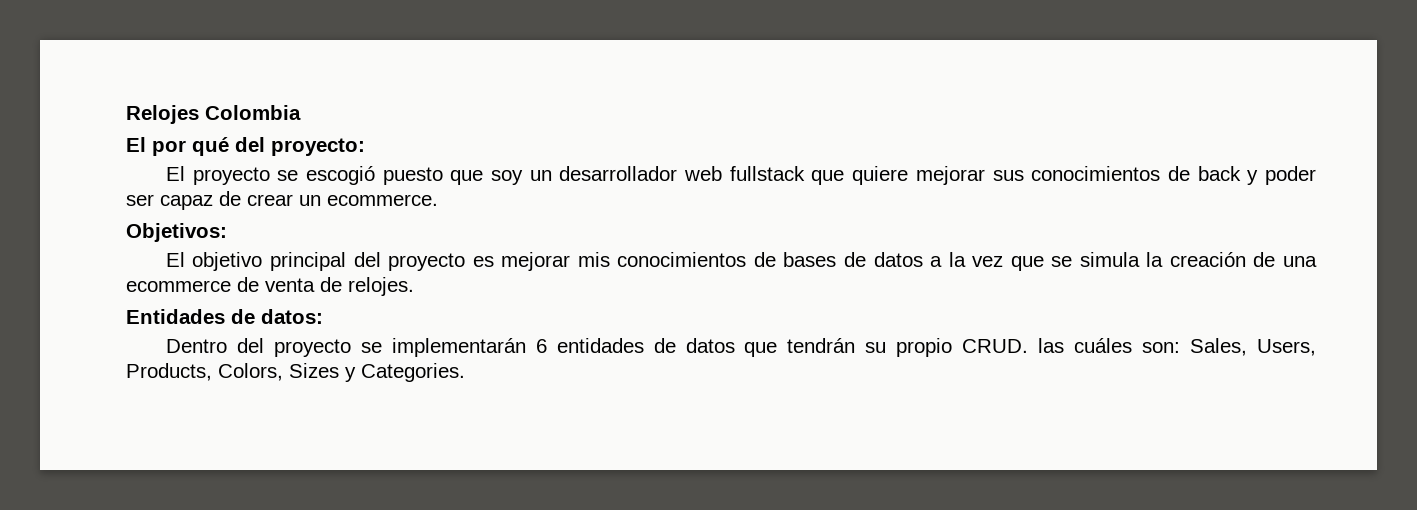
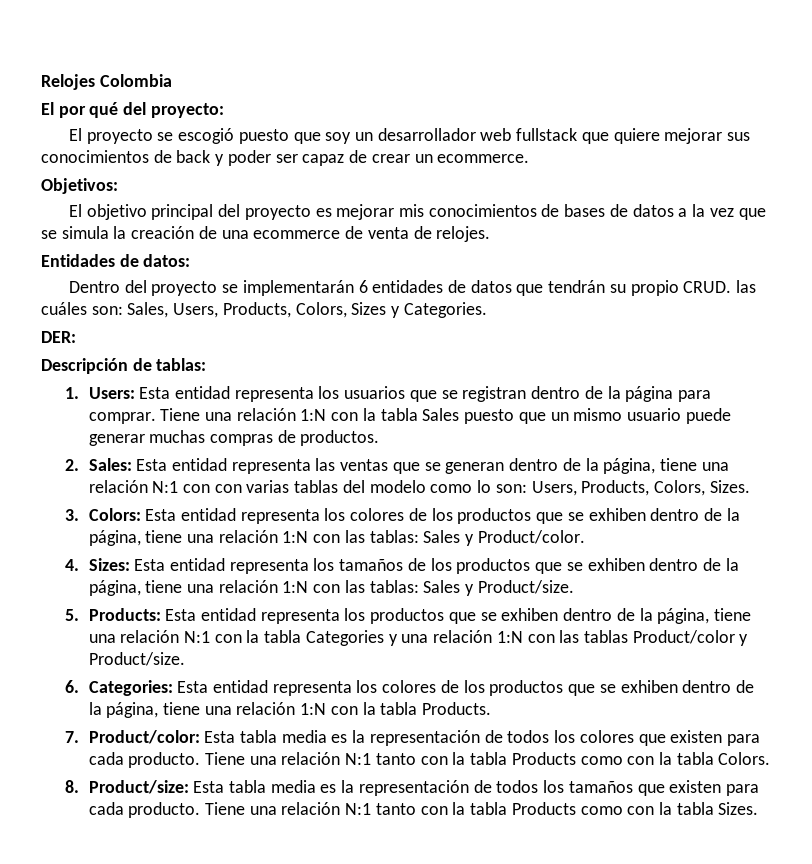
+ DER:
+ Descripción de tablas:
+ 1. Users: Esta entidad representa los usuarios que se registran dentro de la página para comprar. Tiene una relación 1:N con la tabla Sales puesto que un mismo usuario puede generar muchas compras de productos.
+ 2. Sales: Esta entidad representa las ventas que se generan dentro de la página, tiene una relación N:1 con con varias tablas del modelo como lo son: Users, Products, Colors, Sizes.
+ 3. Colors: Esta entidad representa los colores de los productos que se exhiben dentro de la página, tiene una relación 1:N con las tablas: Sales y Product/color.
+ 4. Sizes: Esta entidad representa los tamaños de los productos que se exhiben dentro de la página, tiene una relación 1:N con las tablas: Sales y Product/size.
+ 5. Products: Esta entidad representa los productos que se exhiben dentro de la página, tiene una relación N:1 con la tabla Categories y una relación 1:N con las tablas Product/color y Product/size.
+ 6. Categories: Esta entidad representa los colores de los productos que se exhiben dentro de la página, tiene una relación 1:N con la tabla Products.
+ 7. Product/color: Esta tabla media es la representación de todos los colores que existen para cada producto. Tiene una relación N:1 tanto con la tabla Products como con la tabla Colors.
+ 8. Product/size: Esta tabla media es la representación de todos los tamaños que existen para cada producto. Tiene una relación N:1 tanto con la tabla Products como con la tabla Sizes.

